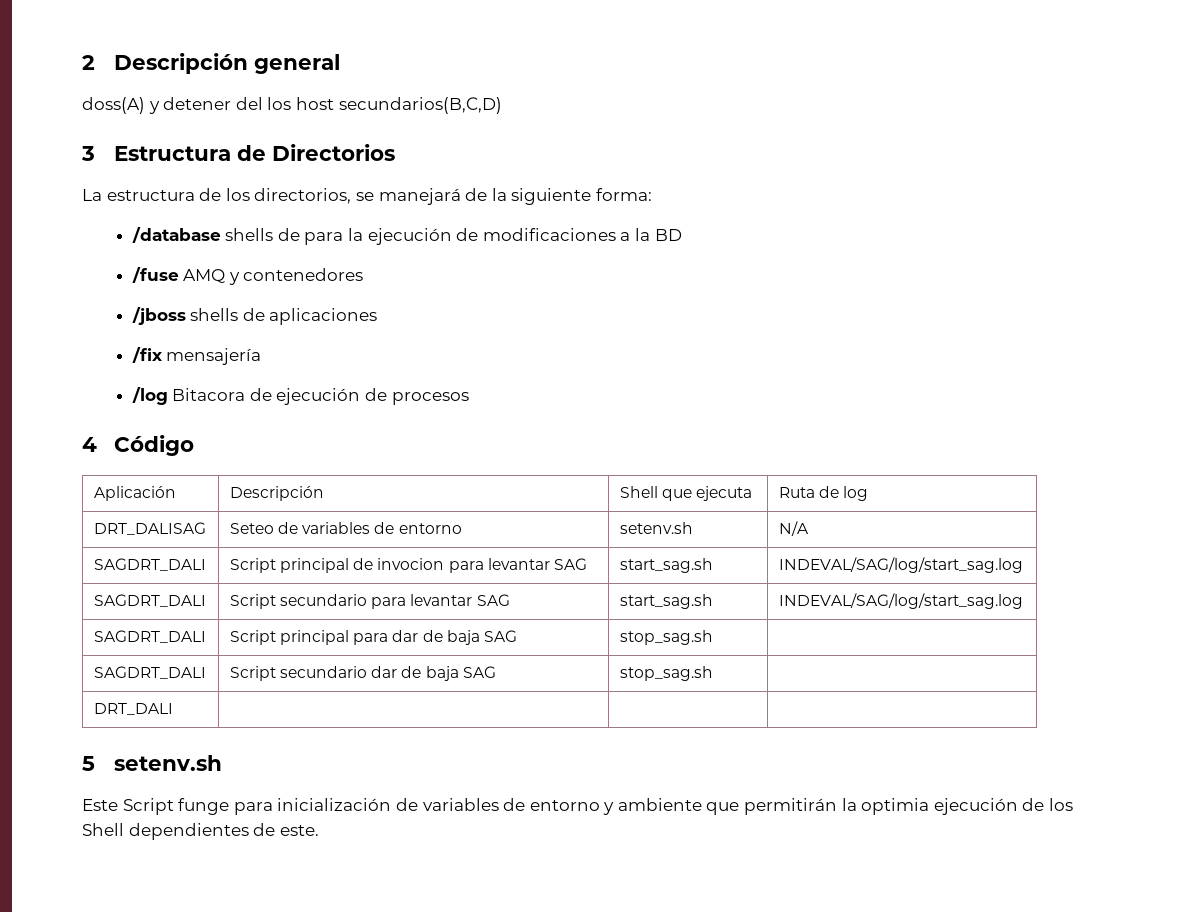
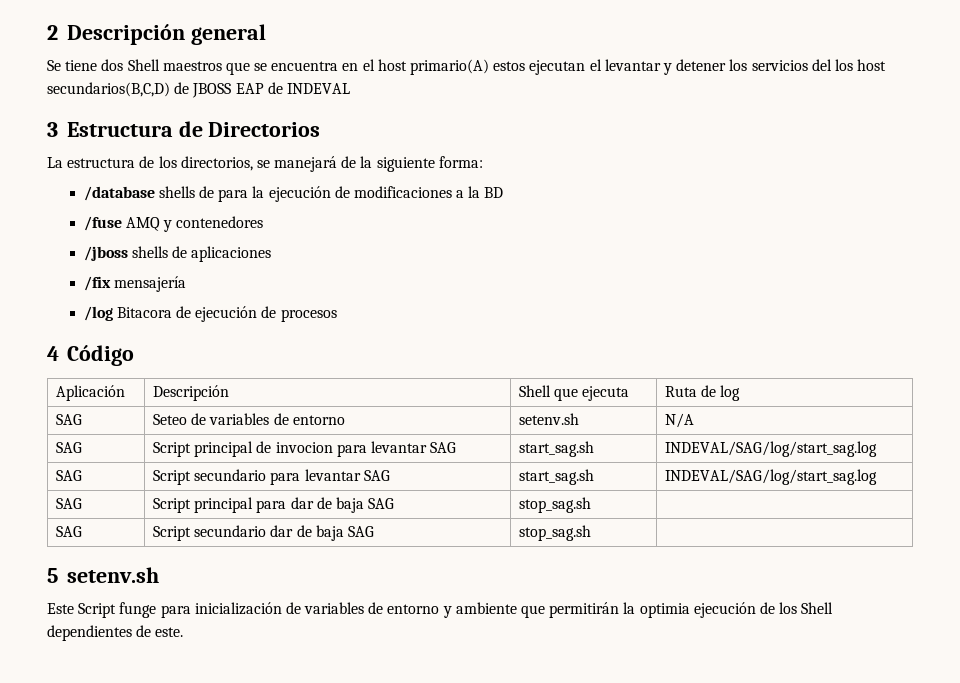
- doss(A) y detener del los host secundarios(B,C,D)
+ Se tiene dos Shell maestros que se encuentra en el host primario(A) estos ejecutan el levantar y detener los servicios del los host secundarios(B,C,D) de JBOSS EAP de INDEVAL
- DRT_DALISAG | Seteo de variables de entorno | setenv.sh | N/A
+ SAG | Seteo de variables de entorno | setenv.sh | N/A
- SAGDRT_DALI | Script principal de invocion para levantar SAG | start_sag.sh | INDEVAL/SAG/log/start_sag.log
+ SAG | Script principal de invocion para levantar SAG | start_sag.sh | INDEVAL/SAG/log/start_sag.log
- SAGDRT_DALI | Script secundario para levantar SAG | start_sag.sh | INDEVAL/SAG/log/start_sag.log
+ SAG | Script secundario para levantar SAG | start_sag.sh | INDEVAL/SAG/log/start_sag.log
- SAGDRT_DALI | Script principal para dar de baja SAG | stop_sag.sh |
+ SAG | Script principal para dar de baja SAG | stop_sag.sh |
- SAGDRT_DALI | Script secundario dar de baja SAG | stop_sag.sh |
+ SAG | Script secundario dar de baja SAG | stop_sag.sh |
- DRT_DALI | | |

